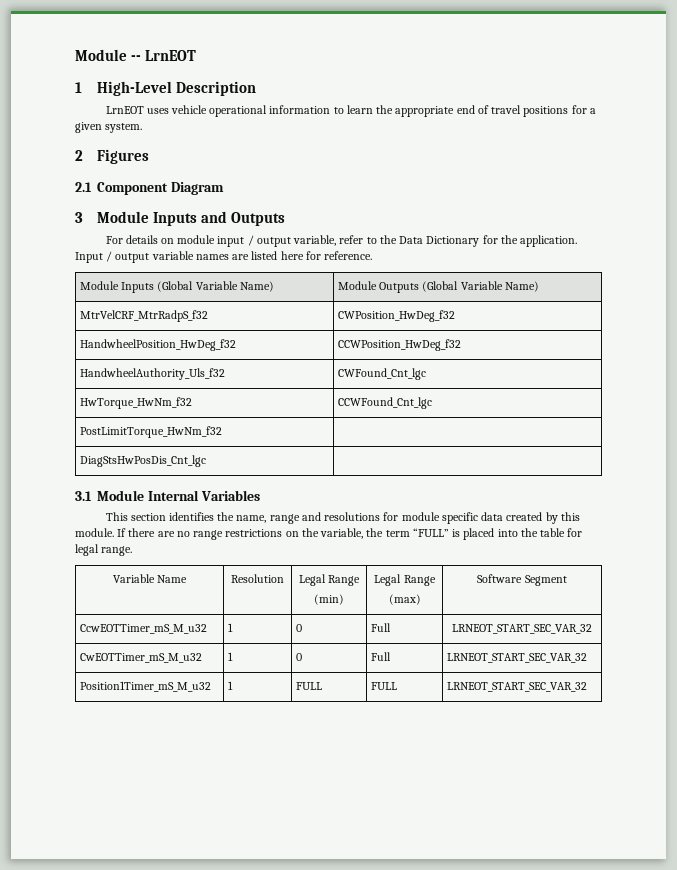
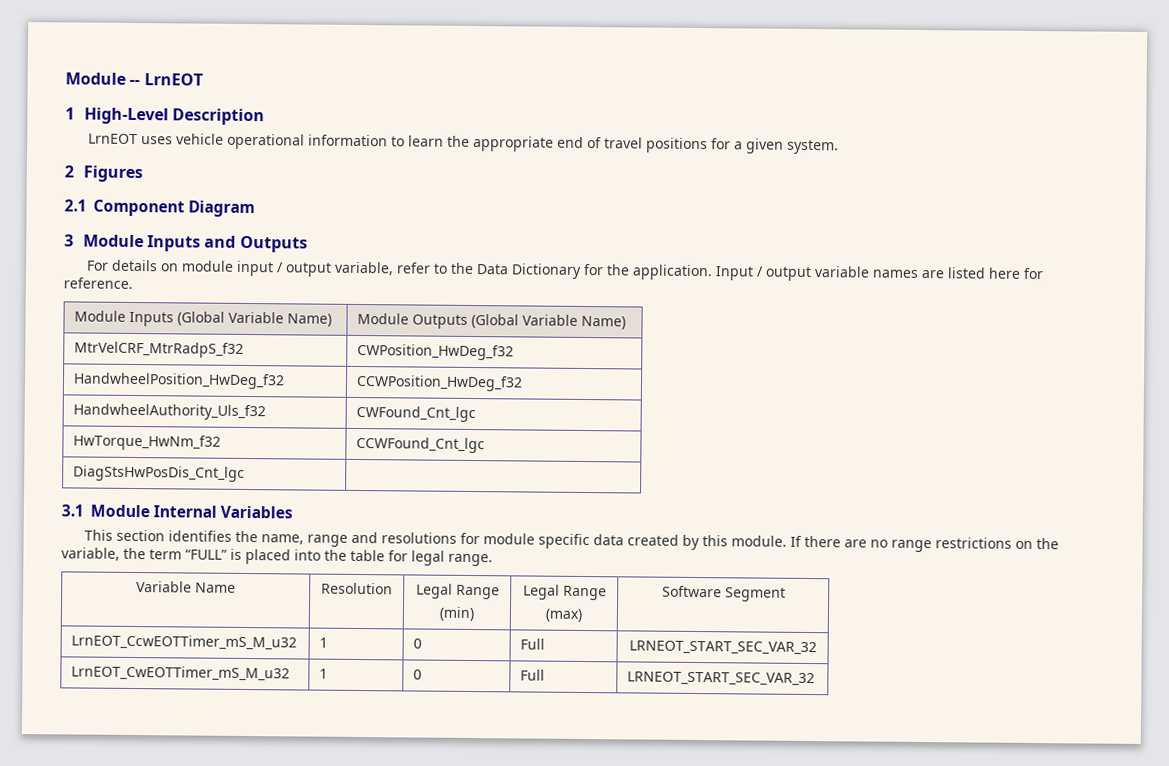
- PostLimitTorque_HwNm_f32 |
- CcwEOTTimer_mS_M_u32 | 1 | 0 | Full | LRNEOT_START_SEC_VAR_32
- CwEOTTimer_mS_M_u32 | 1 | 0 | Full | LRNEOT_START_SEC_VAR_32
- Position1Timer_mS_M_u32 | 1 | FULL | FULL | LRNEOT_START_SEC_VAR_32
+ LrnEOT_CcwEOTTimer_mS_M_u32 | 1 | 0 | Full | LRNEOT_START_SEC_VAR_32
+ LrnEOT_CwEOTTimer_mS_M_u32 | 1 | 0 | Full | LRNEOT_START_SEC_VAR_32

